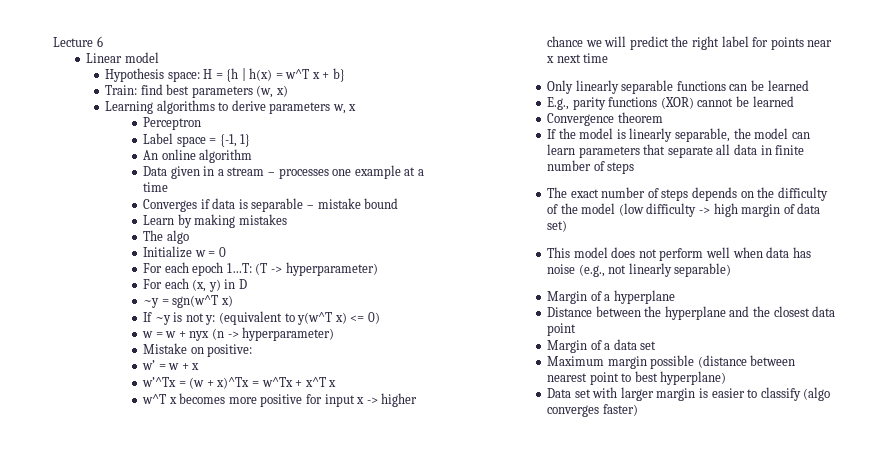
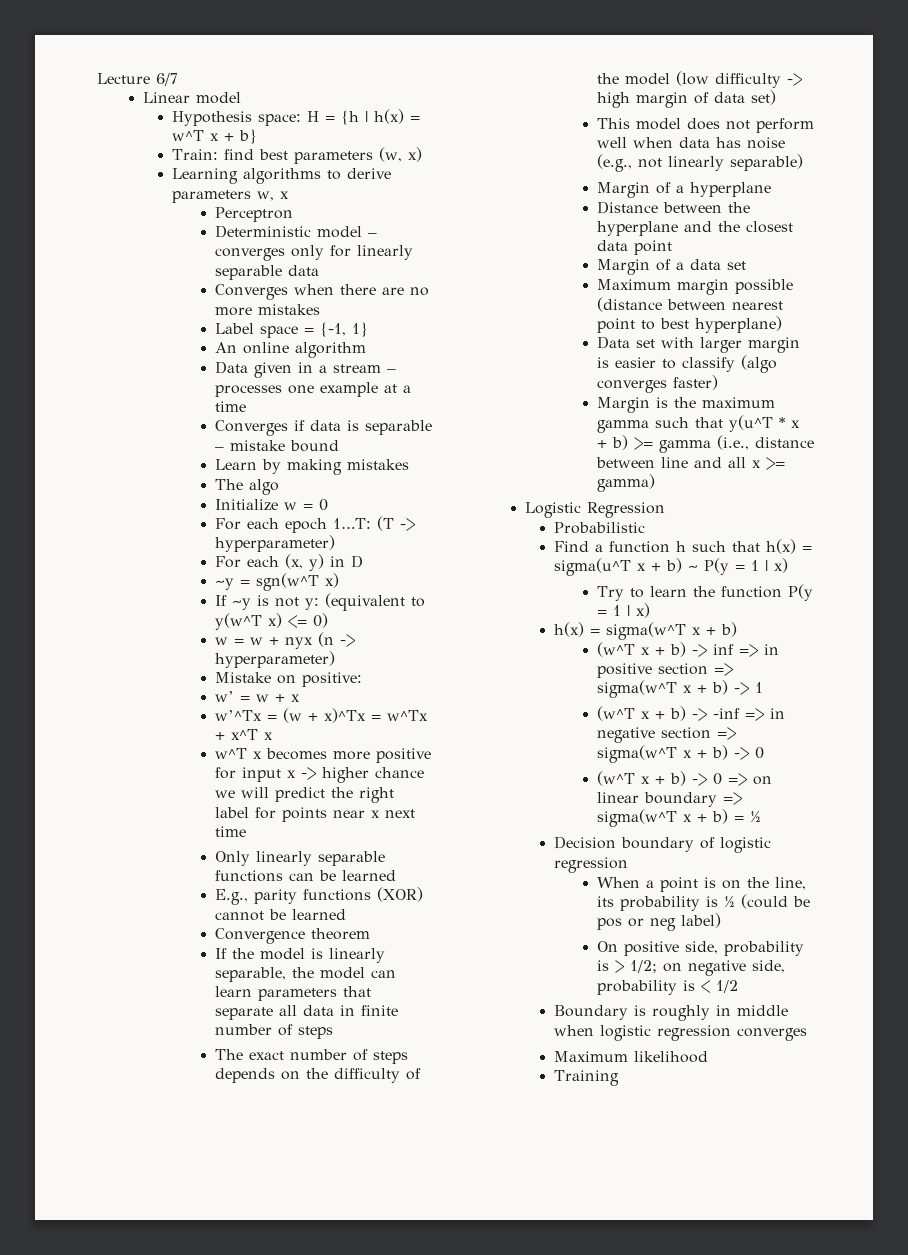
- Lecture 6
+ Lecture 6/7
+ Deterministic model – converges only for linearly separable data
+ Converges when there are no more mistakes
+ Margin is the maximum gamma such that y(u^T * x + b) >= gamma (i.e., distance between line and all x >= gamma)
+ Logistic Regression
+ Probabilistic
+ Find a function h such that h(x) = sigma(u^T x + b) ~ P(y = 1 | x)
+ Try to learn the function P(y = 1 | x)
+ h(x) = sigma(w^T x + b)
+ (w^T x + b) -> inf => in positive section => sigma(w^T x + b) -> 1
+ (w^T x + b) -> -inf => in negative section => sigma(w^T x + b) -> 0
+ (w^T x + b) -> 0 => on linear boundary => sigma(w^T x + b) = ½
+ Decision boundary of logistic regression
+ When a point is on the line, its probability is ½ (could be pos or neg label)
+ On positive side, probability is > 1/2; on negative side, probability is < 1/2
+ Boundary is roughly in middle when logistic regression converges
+ Maximum likelihood
+ Training

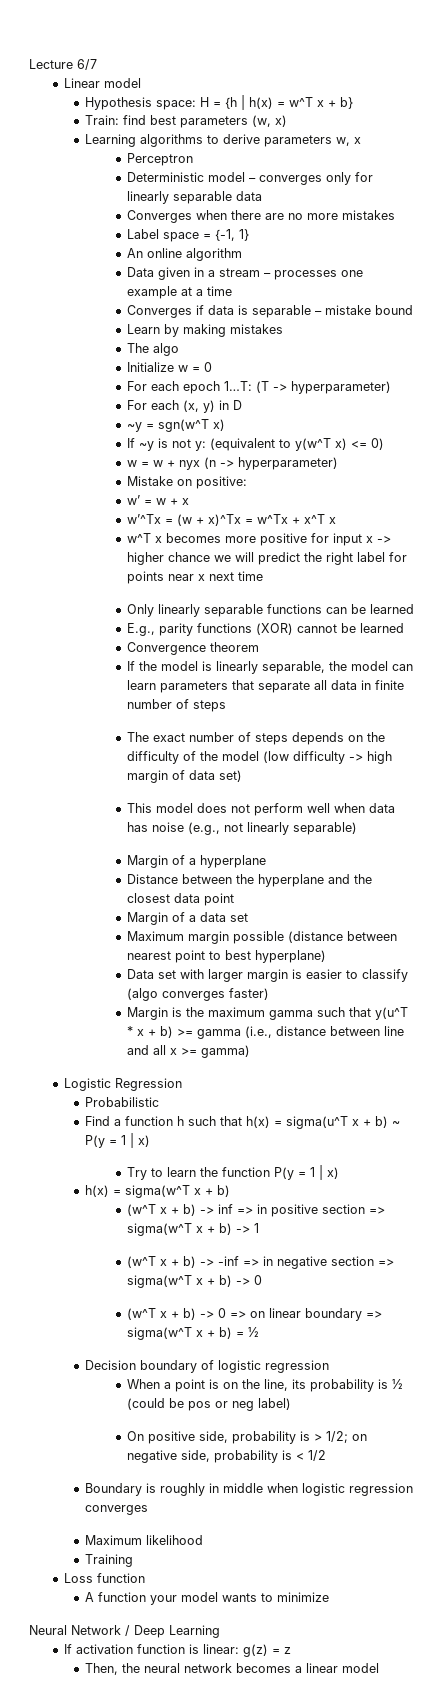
+ Loss function
+ A function your model wants to minimize
+ Neural Network / Deep Learning
+ If activation function is linear: g(z) = z
+ Then, the neural network becomes a linear model

